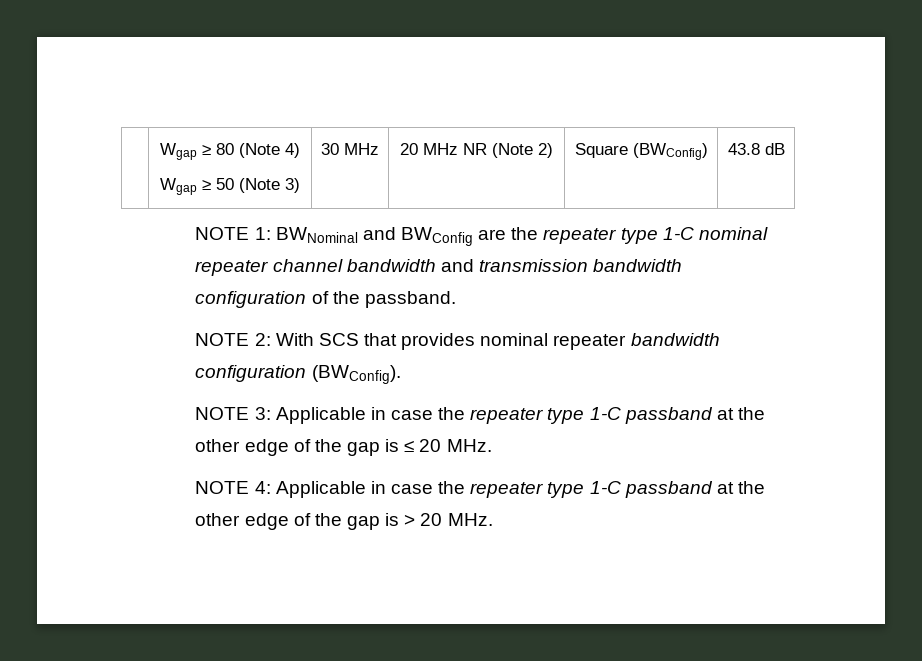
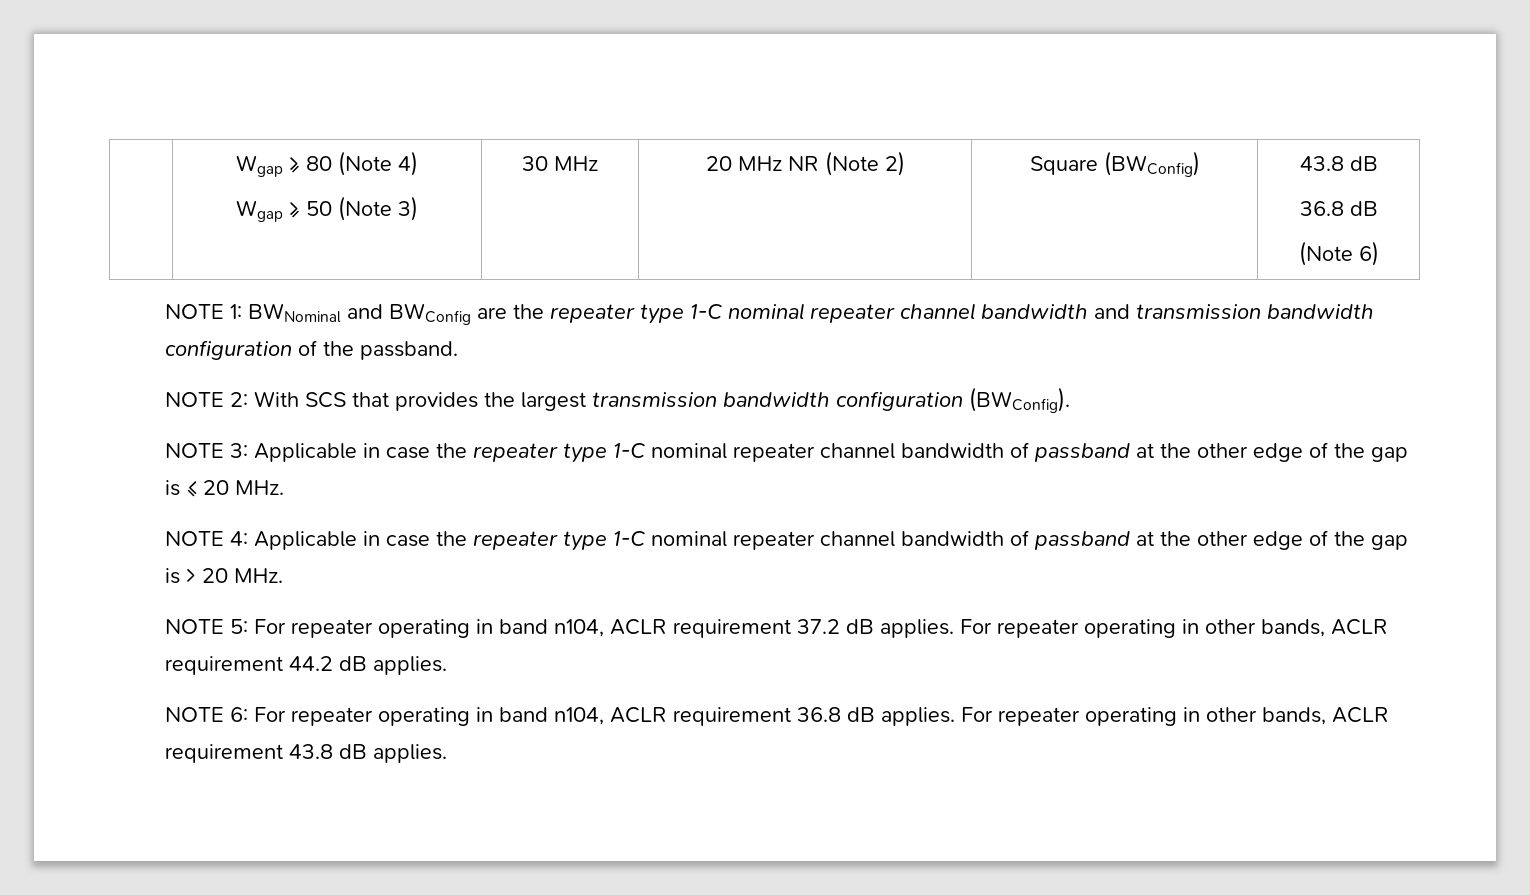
  | Wgap ≥ 80 (Note 4)
  Wgap ≥ 50 (Note 3) | 30 MHz | 20 MHz NR (Note 2) | Square (BWConfig) | 43.8 dB
+ 36.8 dB
+ (Note 6)
- NOTE 2: With SCS that provides nominal repeater bandwidth configuration (BWConfig).
+ NOTE 2: With SCS that provides the largest transmission bandwidth configuration (BWConfig).
- NOTE 3: Applicable in case the repeater type 1-C passband at the other edge of the gap is ≤ 20 MHz.
+ NOTE 3: Applicable in case the repeater type 1-C nominal repeater channel bandwidth of passband at the other edge of the gap is ≤ 20 MHz.
- NOTE 4: Applicable in case the repeater type 1-C passband at the other edge of the gap is > 20 MHz.
+ NOTE 4: Applicable in case the repeater type 1-C nominal repeater channel bandwidth of passband at the other edge of the gap is > 20 MHz.
+ NOTE 5: For repeater operating in band n104, ACLR requirement 37.2 dB applies. For repeater operating in other bands, ACLR requirement 44.2 dB applies.
+ NOTE 6: For repeater operating in band n104, ACLR requirement 36.8 dB applies. For repeater operating in other bands, ACLR requirement 43.8 dB applies.

